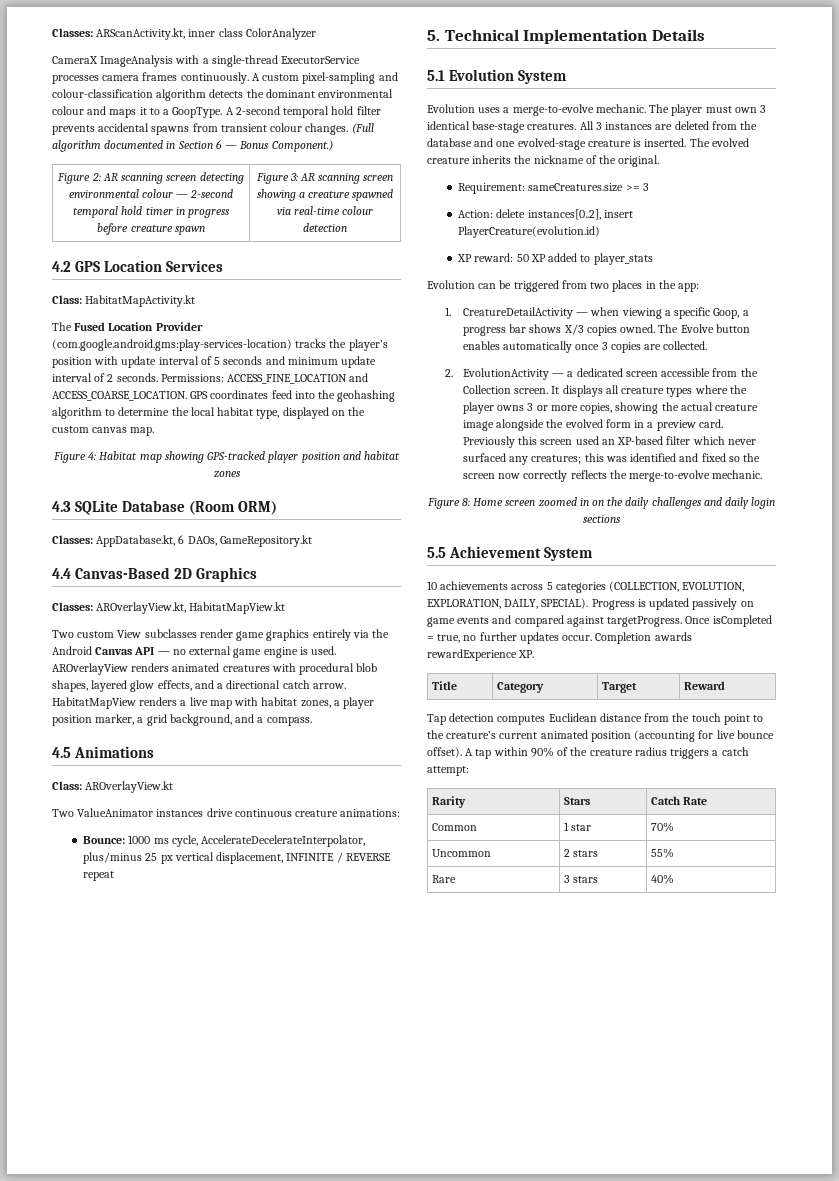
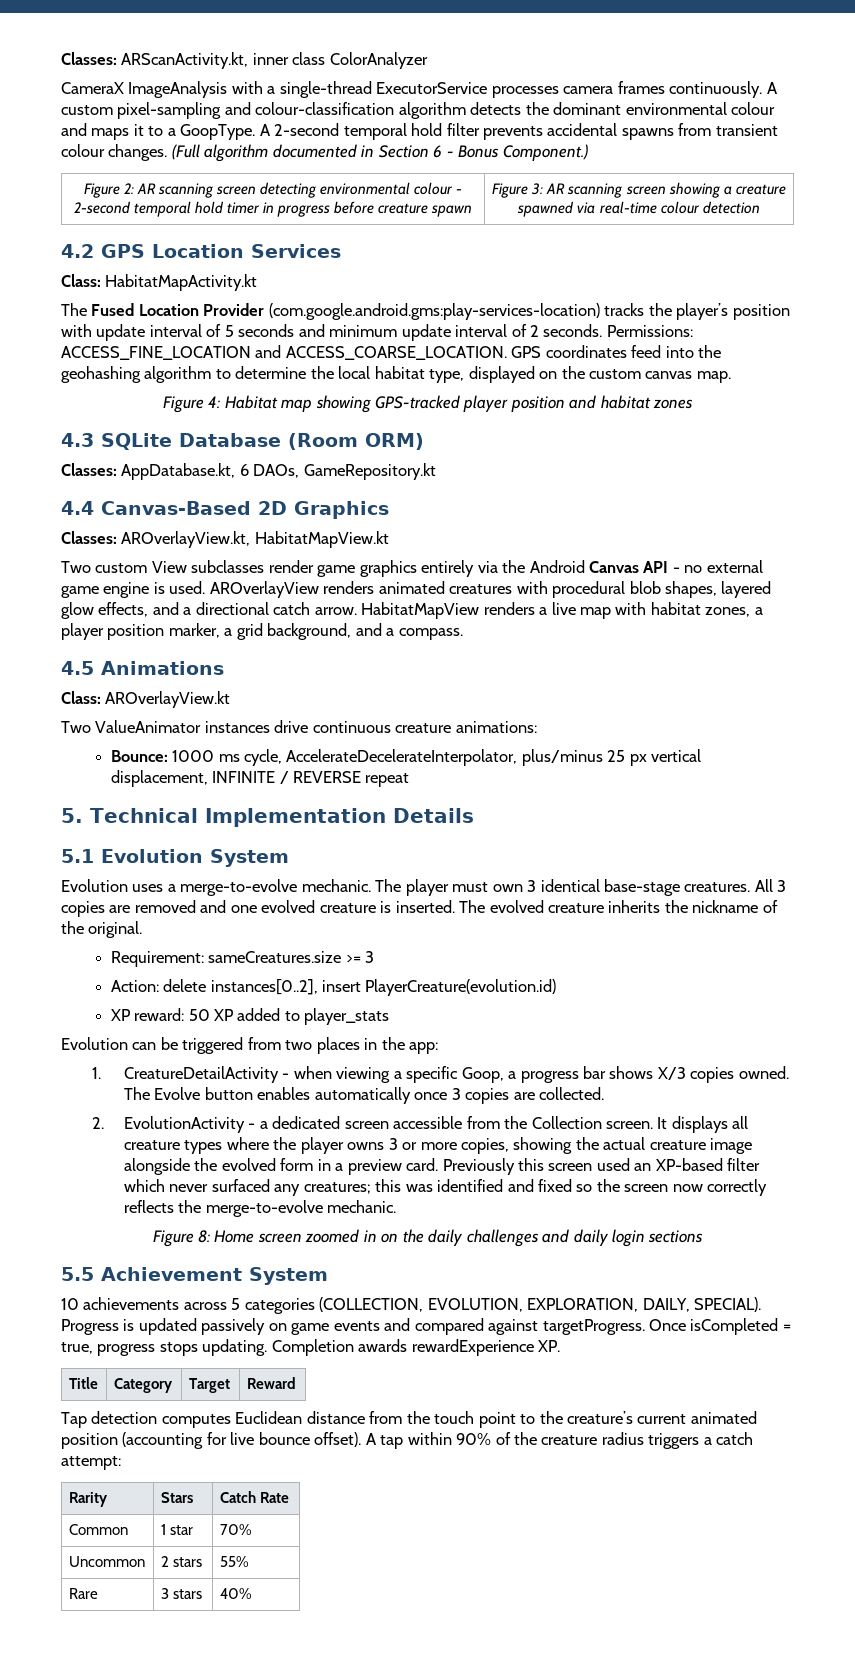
- (Full algorithm documented in Section 6 — Bonus Component.)
+ (Full algorithm documented in Section 6 - Bonus Component.)
- Figure 2: AR scanning screen detecting environmental colour — 2-second temporal hold timer in progress before creature spawn | Figure 3: AR scanning screen showing a creature spawned via real-time colour detection
+ Figure 2: AR scanning screen detecting environmental colour - 2-second temporal hold timer in progress before creature spawn | Figure 3: AR scanning screen showing a creature spawned via real-time colour detection
- Two custom View subclasses render game graphics entirely via the Android Canvas API — no external game engine is used.
+ Two custom View subclasses render game graphics entirely via the Android Canvas API - no external game engine is used.
- All 3 instances are deleted from the database and one evolved-stage creature is inserted.
+ All 3 copies are removed and one evolved creature is inserted.
- 1. CreatureDetailActivity — when viewing a specific Goop, a progress bar shows X/3 copies owned.
+ 1. CreatureDetailActivity - when viewing a specific Goop, a progress bar shows X/3 copies owned.
- 2. EvolutionActivity — a dedicated screen accessible from the Collection screen.
+ 2. EvolutionActivity - a dedicated screen accessible from the Collection screen.
- Once isCompleted = true, no further updates occur.
+ Once isCompleted = true, progress stops updating.

